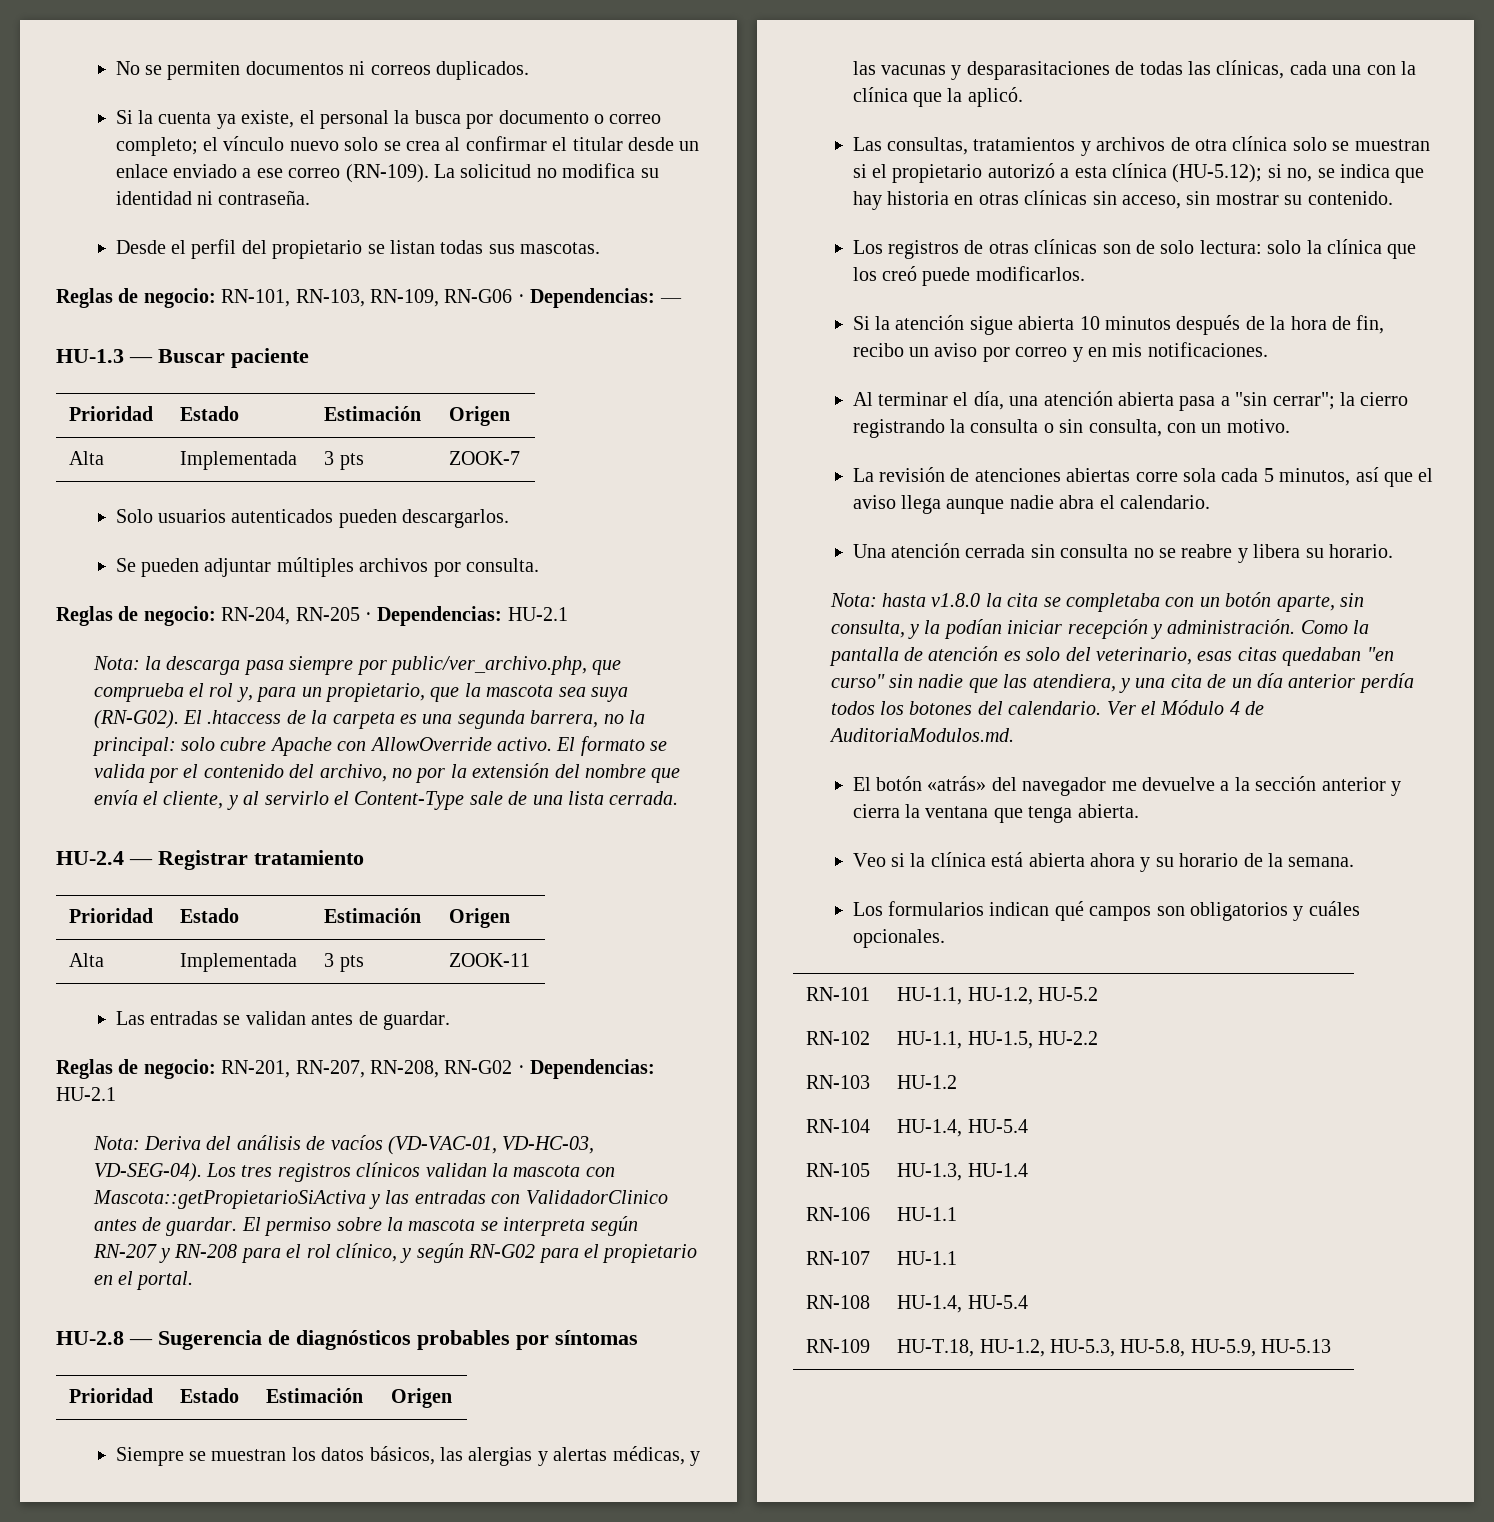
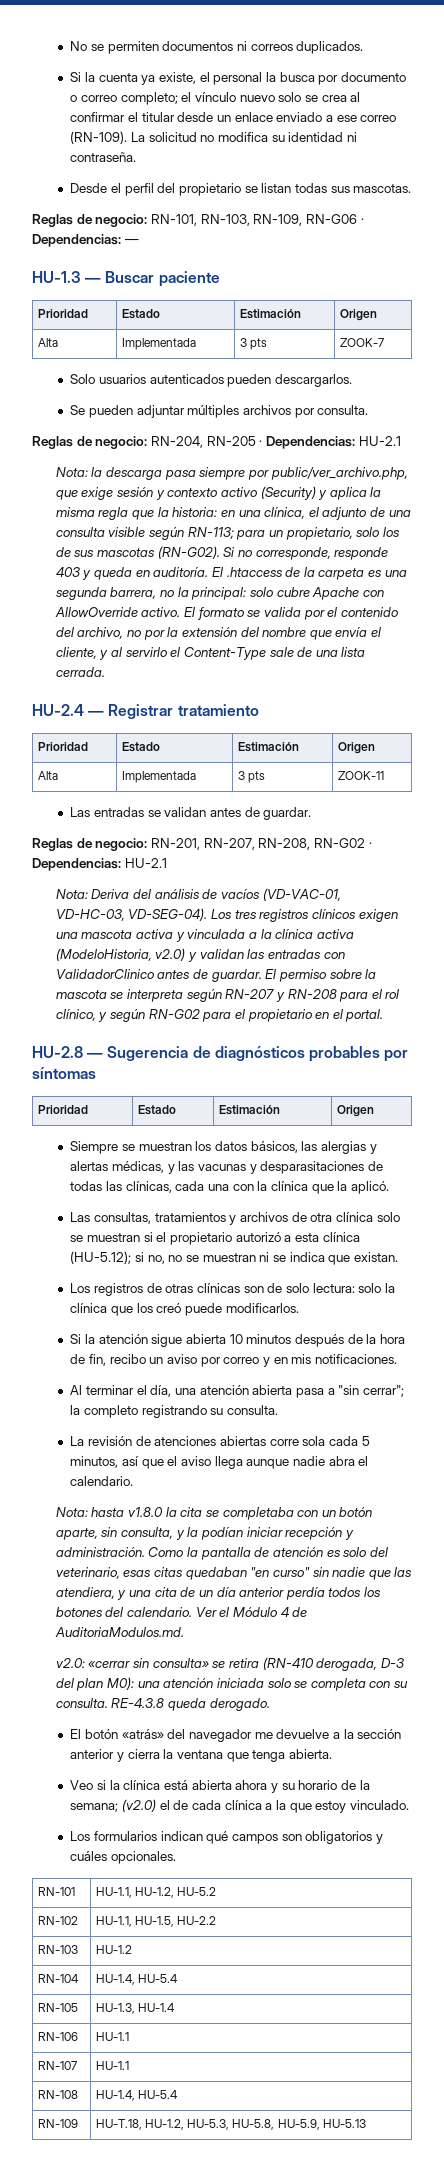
- Nota: la descarga pasa siempre por public/ver_archivo.php, que comprueba el rol y, para un propietario, que la mascota sea suya (RN-G02).
+ Nota: la descarga pasa siempre por public/ver_archivo.php, que exige sesión y contexto activo (Security) y aplica la misma regla que la historia: en una clínica, el adjunto de una consulta visible según RN-113; para un propietario, solo los de sus mascotas (RN-G02). Si no corresponde, responde 403 y queda en auditoría.
- Los tres registros clínicos validan la mascota con Mascota::getPropietarioSiActiva y las entradas con ValidadorClinico antes de guardar.
+ Los tres registros clínicos exigen una mascota activa y vinculada a la clínica activa (ModeloHistoria, v2.0) y validan las entradas con ValidadorClinico antes de guardar.
- Las consultas, tratamientos y archivos de otra clínica solo se muestran si el propietario autorizó a esta clínica (HU-5.12); si no, se indica que hay historia en otras clínicas sin acceso, sin mostrar su contenido.
+ Las consultas, tratamientos y archivos de otra clínica solo se muestran si el propietario autorizó a esta clínica (HU-5.12); si no, no se muestran ni se indica que existan.
- Al terminar el día, una atención abierta pasa a "sin cerrar"; la cierro registrando la consulta o sin consulta, con un motivo.
+ Al terminar el día, una atención abierta pasa a "sin cerrar"; la completo registrando su consulta.
- Una atención cerrada sin consulta no se reabre y libera su horario.
+ v2.0: «cerrar sin consulta» se retira (RN-410 derogada, D-3 del plan M0): una atención iniciada solo se completa con su consulta. RE-4.3.8 queda derogado.
- Veo si la clínica está abierta ahora y su horario de la semana.
+ Veo si la clínica está abierta ahora y su horario de la semana; (v2.0) el de cada clínica a la que estoy vinculado.

